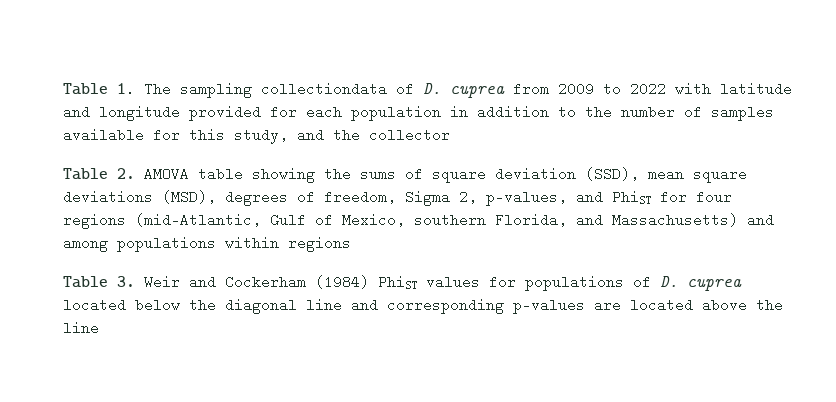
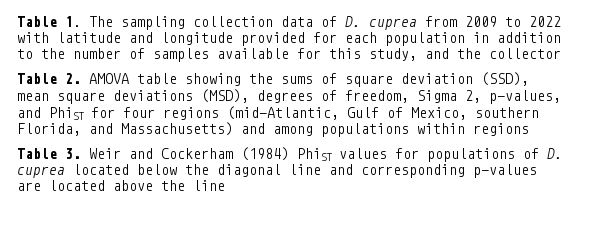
- Table 1. The sampling collectiondata of D. cuprea from 2009 to 2022 with latitude and longitude provided for each population in addition to the number of samples available for this study, and the collector
+ Table 1. The sampling collection data of D. cuprea from 2009 to 2022 with latitude and longitude provided for each population in addition to the number of samples available for this study, and the collector

